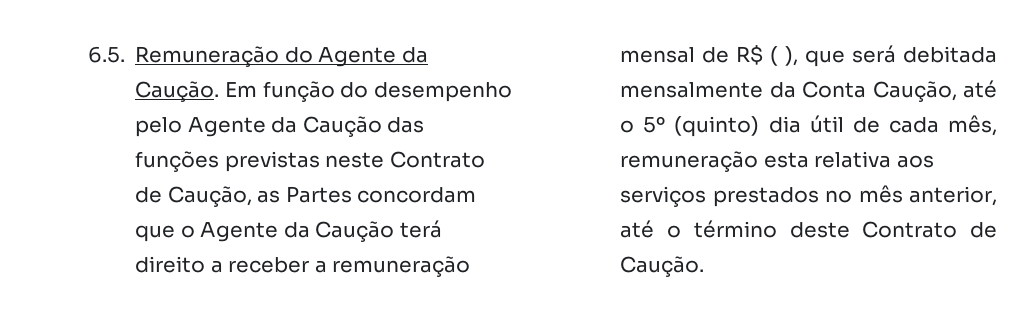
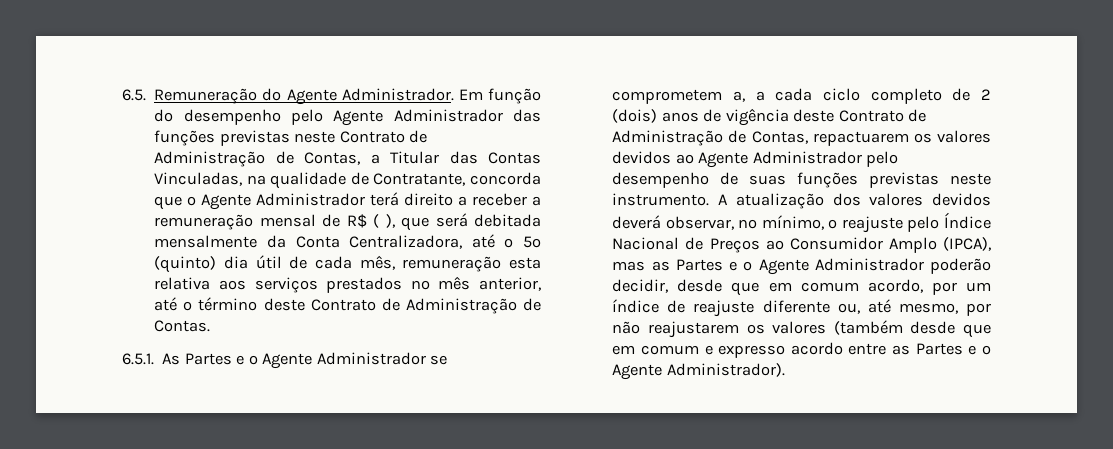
- 6.5. Remuneração do Agente da Caução.
+ 6.5. Remuneração do Agente Administrador.
- Em função do desempenho pelo Agente da Caução das funções previstas neste Contrato de Caução, as Partes concordam que o Agente da Caução terá direito a receber a remuneração mensal de R$ ( ), que será debitada mensalmente da Conta Caução, até o 5º (quinto) dia útil de cada mês, remuneração esta relativa aos serviços prestados no mês anterior, até o término deste Contrato de Caução.
+ Em função do desempenho pelo Agente Administrador das funções previstas neste Contrato de Administração de Contas, a Titular das Contas Vinculadas, na qualidade de Contratante, concorda que o Agente Administrador terá direito a receber a remuneração mensal de R$ ( ), que será debitada mensalmente da Conta Centralizadora, até o 5º (quinto) dia útil de cada mês, remuneração esta relativa aos serviços prestados no mês anterior, até o término deste Contrato de Administração de Contas.
+ 6.5.1. As Partes e o Agente Administrador se comprometem a, a cada ciclo completo de 2 (dois) anos de vigência deste Contrato de Administração de Contas, repactuarem os valores devidos ao Agente Administrador pelo desempenho de suas funções previstas neste instrumento. A atualização dos valores devidos deverá observar, no mínimo, o reajuste pelo Índice Nacional de Preços ao Consumidor Amplo (IPCA), mas as Partes e o Agente Administrador poderão decidir, desde que em comum acordo, por um índice de reajuste diferente ou, até mesmo, por não reajustarem os valores (também desde que em comum e expresso acordo entre as Partes e o Agente Administrador).

